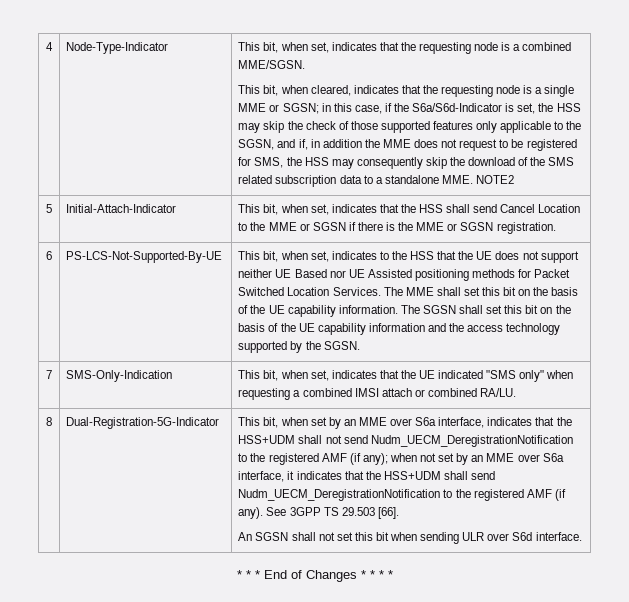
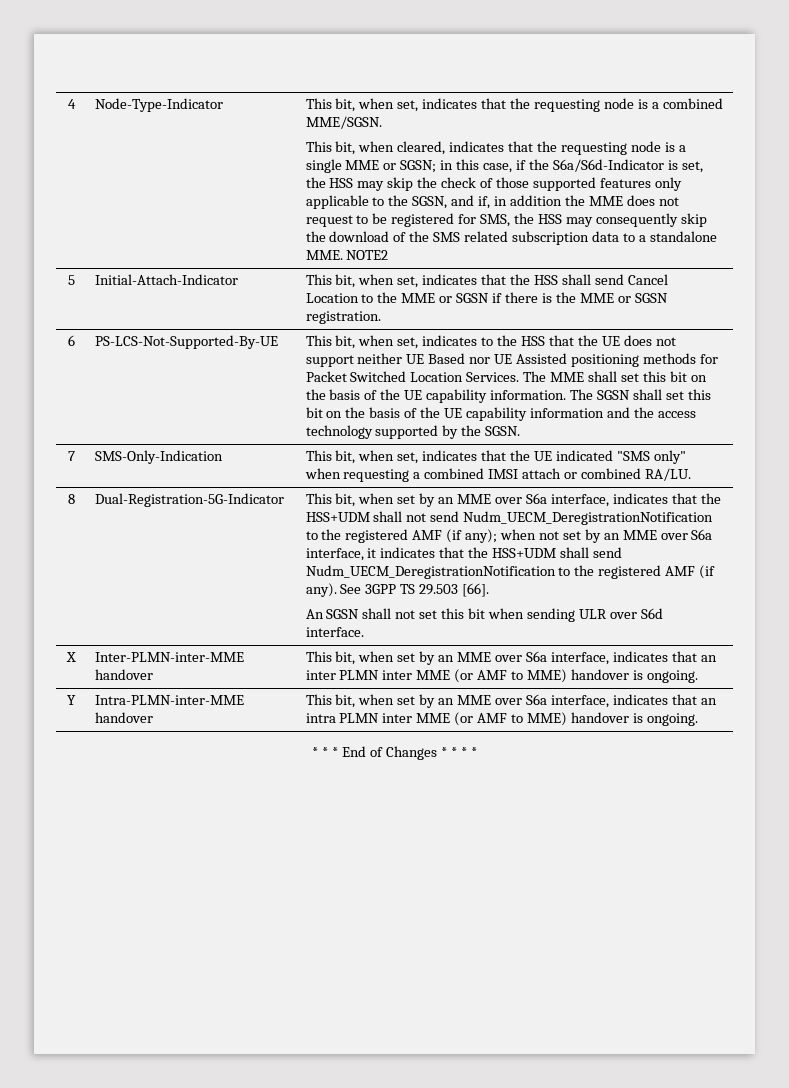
+ X | Inter-PLMN-inter-MME handover | This bit, when set by an MME over S6a interface, indicates that an inter PLMN inter MME (or AMF to MME) handover is ongoing.
+ Y | Intra-PLMN-inter-MME handover | This bit, when set by an MME over S6a interface, indicates that an intra PLMN inter MME (or AMF to MME) handover is ongoing.

